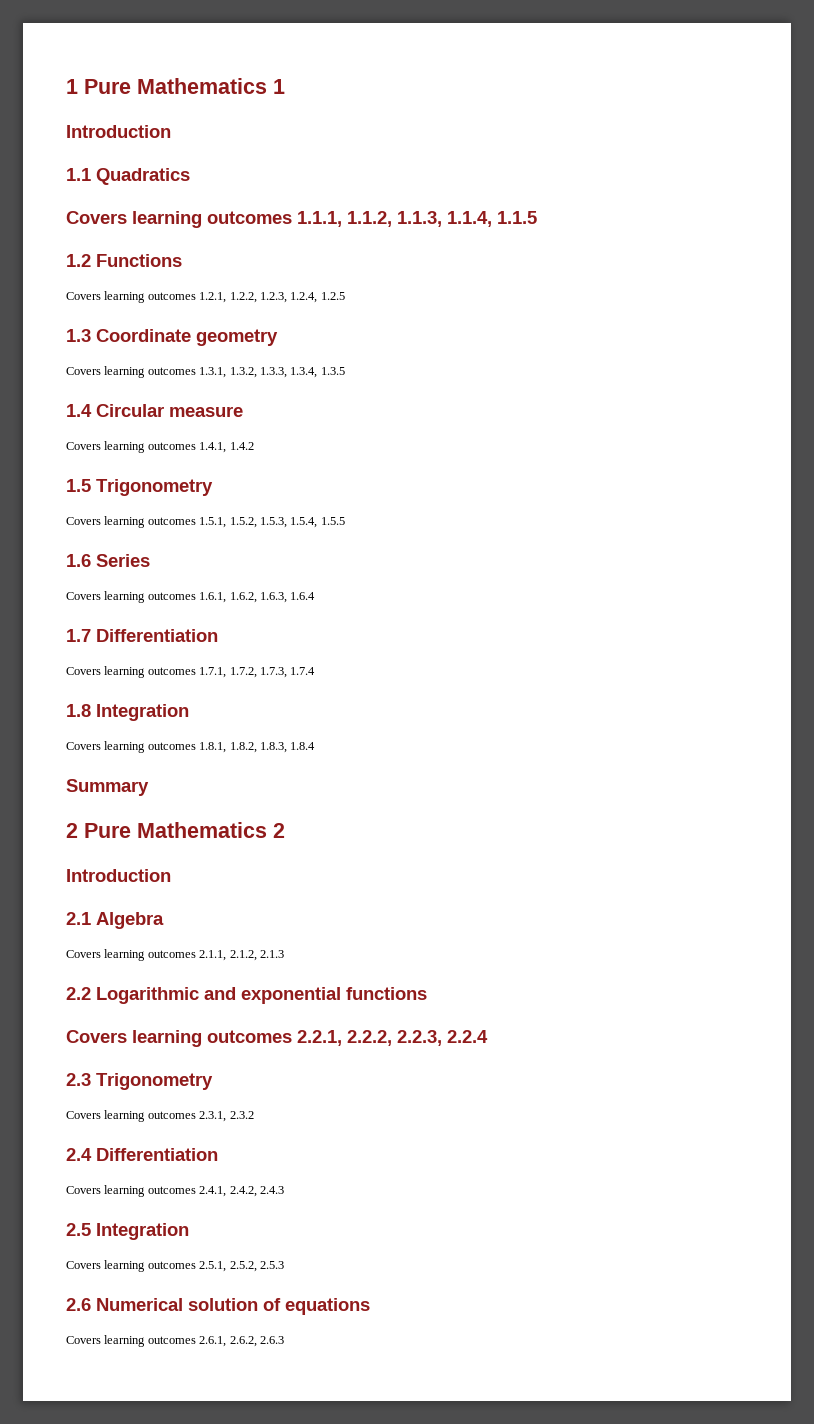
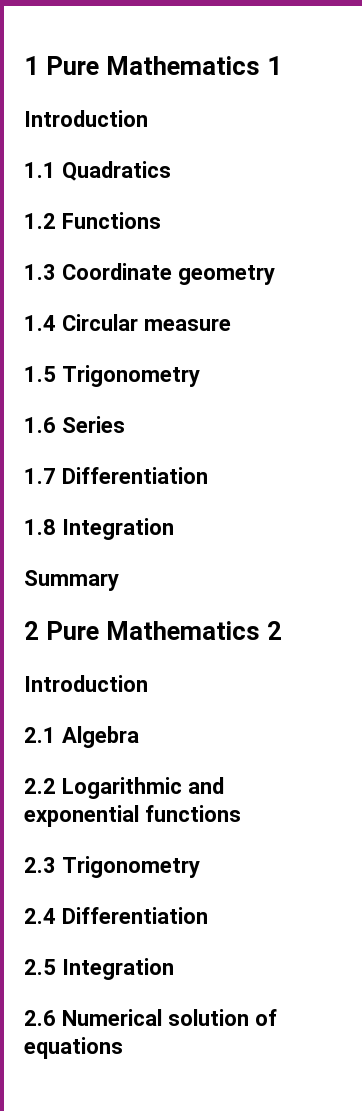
- Covers learning outcomes 1.1.1, 1.1.2, 1.1.3, 1.1.4, 1.1.5
  1.2 Functions
- Covers learning outcomes 1.2.1, 1.2.2, 1.2.3, 1.2.4, 1.2.5
  1.3 Coordinate geometry
- Covers learning outcomes 1.3.1, 1.3.2, 1.3.3, 1.3.4, 1.3.5
  1.4 Circular measure
- Covers learning outcomes 1.4.1, 1.4.2
  1.5 Trigonometry
- Covers learning outcomes 1.5.1, 1.5.2, 1.5.3, 1.5.4, 1.5.5
  1.6 Series
- Covers learning outcomes 1.6.1, 1.6.2, 1.6.3, 1.6.4
  1.7 Differentiation
- Covers learning outcomes 1.7.1, 1.7.2, 1.7.3, 1.7.4
  1.8 Integration
- Covers learning outcomes 1.8.1, 1.8.2, 1.8.3, 1.8.4
- Covers learning outcomes 2.1.1, 2.1.2, 2.1.3
- Covers learning outcomes 2.2.1, 2.2.2, 2.2.3, 2.2.4
  2.3 Trigonometry
- Covers learning outcomes 2.3.1, 2.3.2
  2.4 Differentiation
- Covers learning outcomes 2.4.1, 2.4.2, 2.4.3
  2.5 Integration
- Covers learning outcomes 2.5.1, 2.5.2, 2.5.3
- Covers learning outcomes 2.6.1, 2.6.2, 2.6.3

